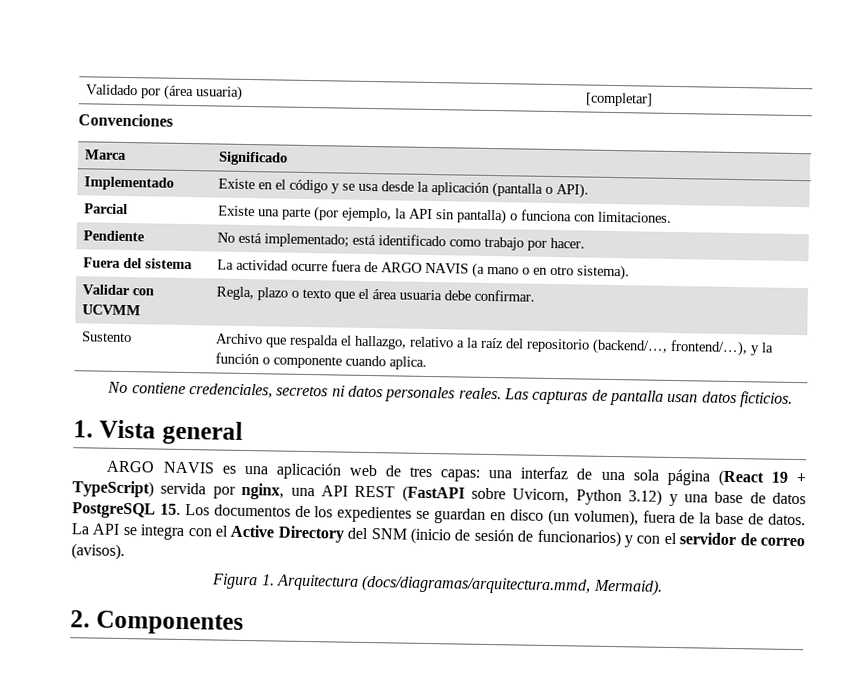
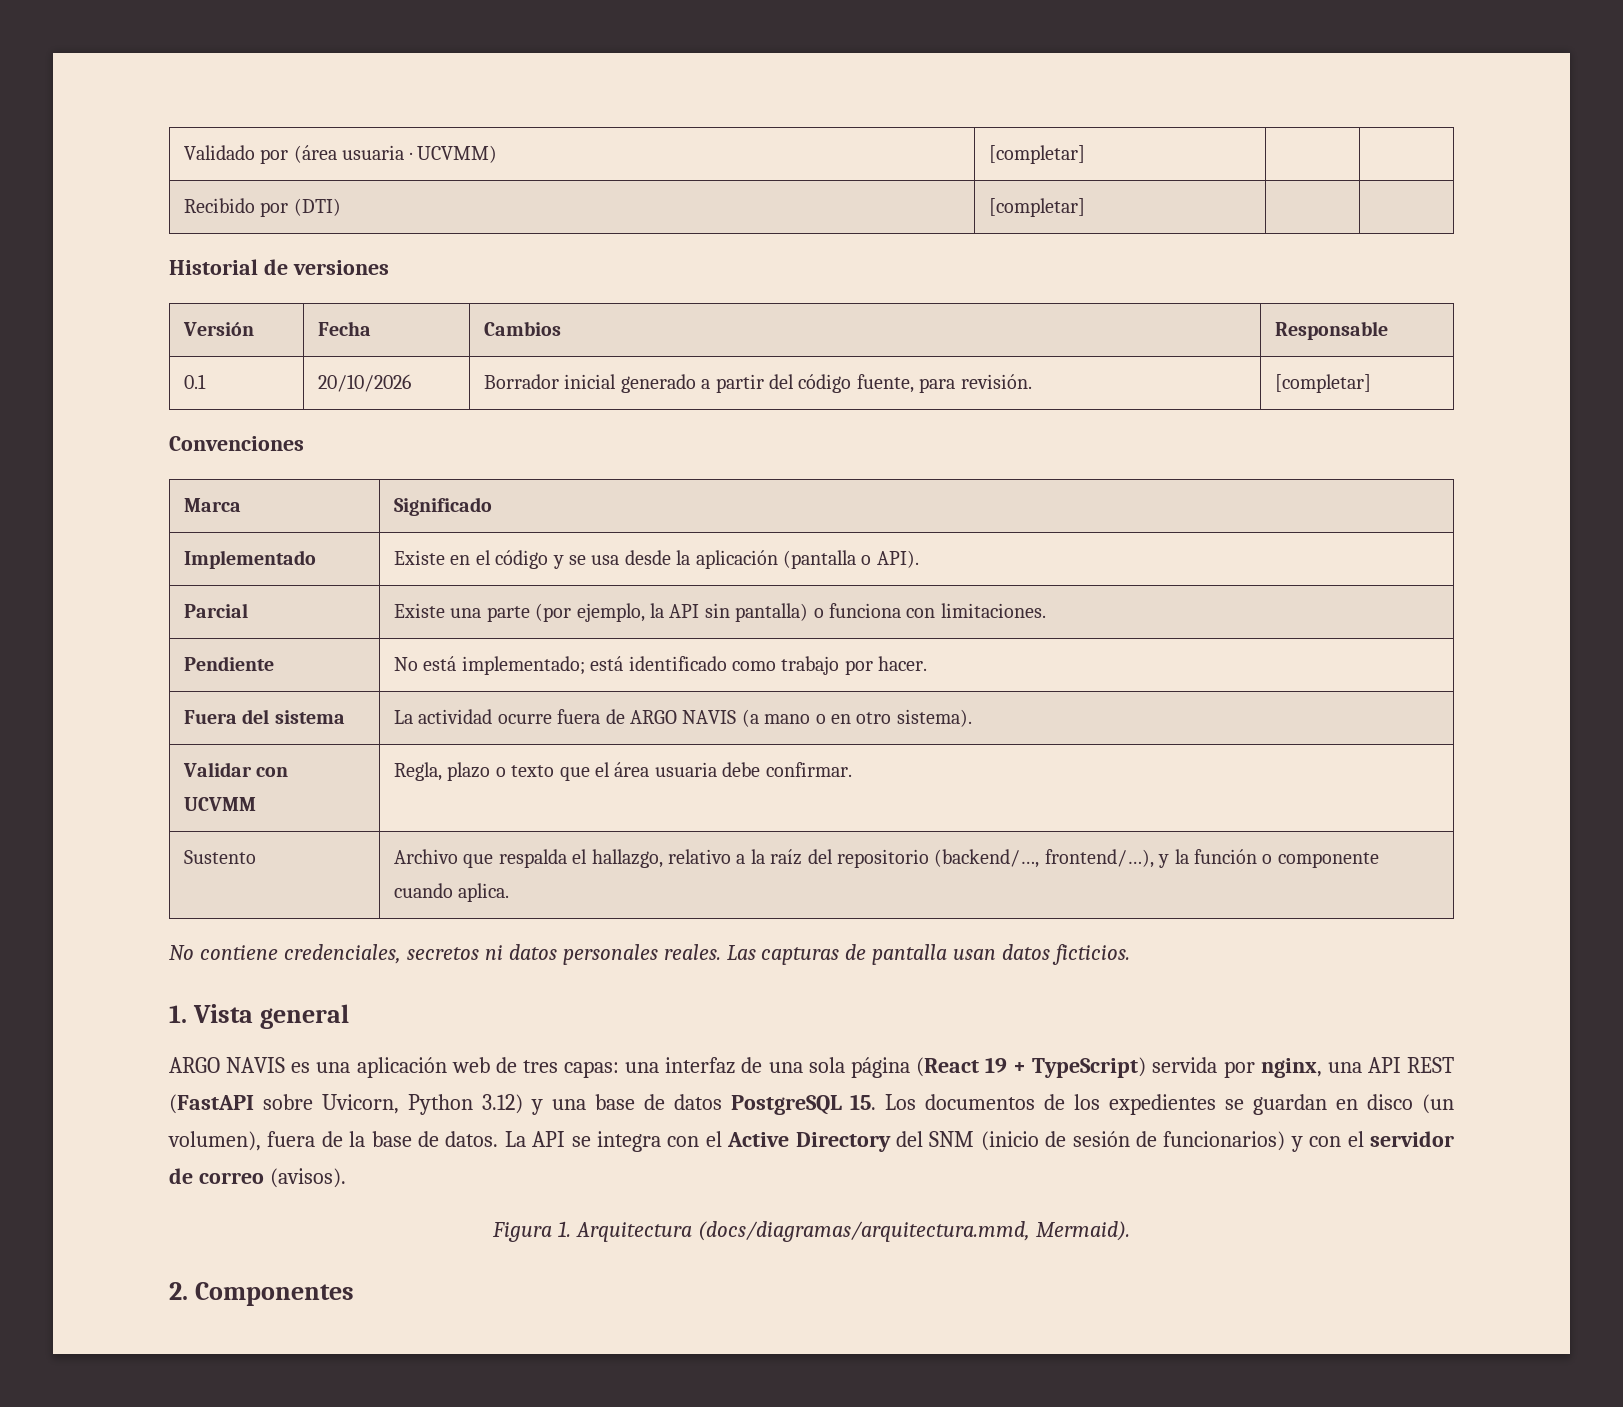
- Validado por (área usuaria) | [completar]
+ Validado por (área usuaria · UCVMM) | [completar] | |
+ Recibido por (DTI) | [completar] | |
+ Historial de versiones
+ Versión | Fecha | Cambios | Responsable
+ 0.1 | 20/10/2026 | Borrador inicial generado a partir del código fuente, para revisión. | [completar]

